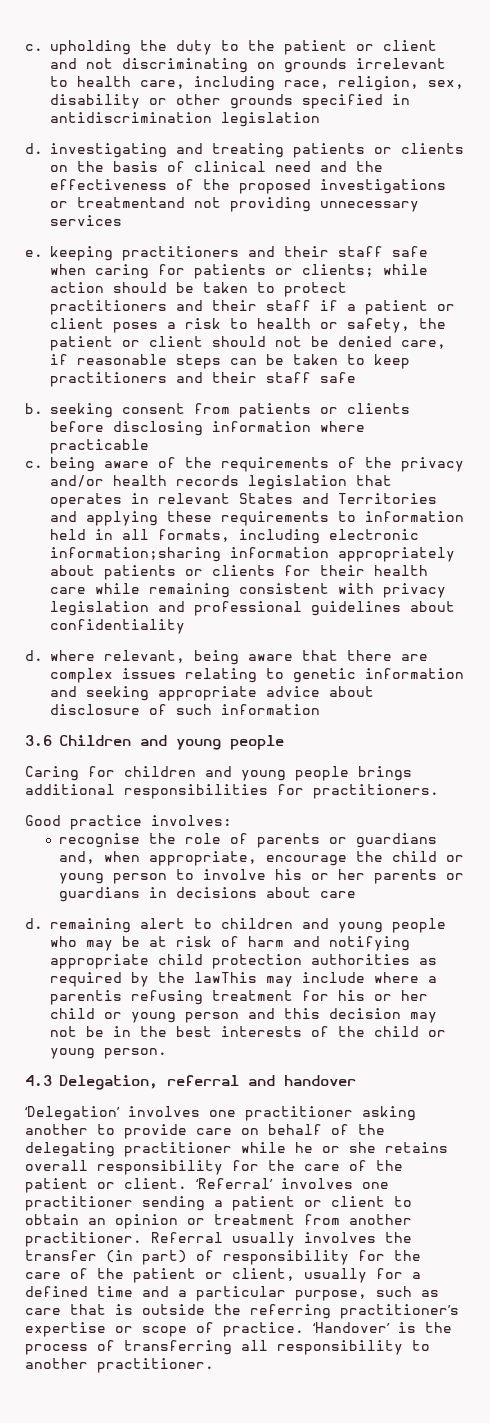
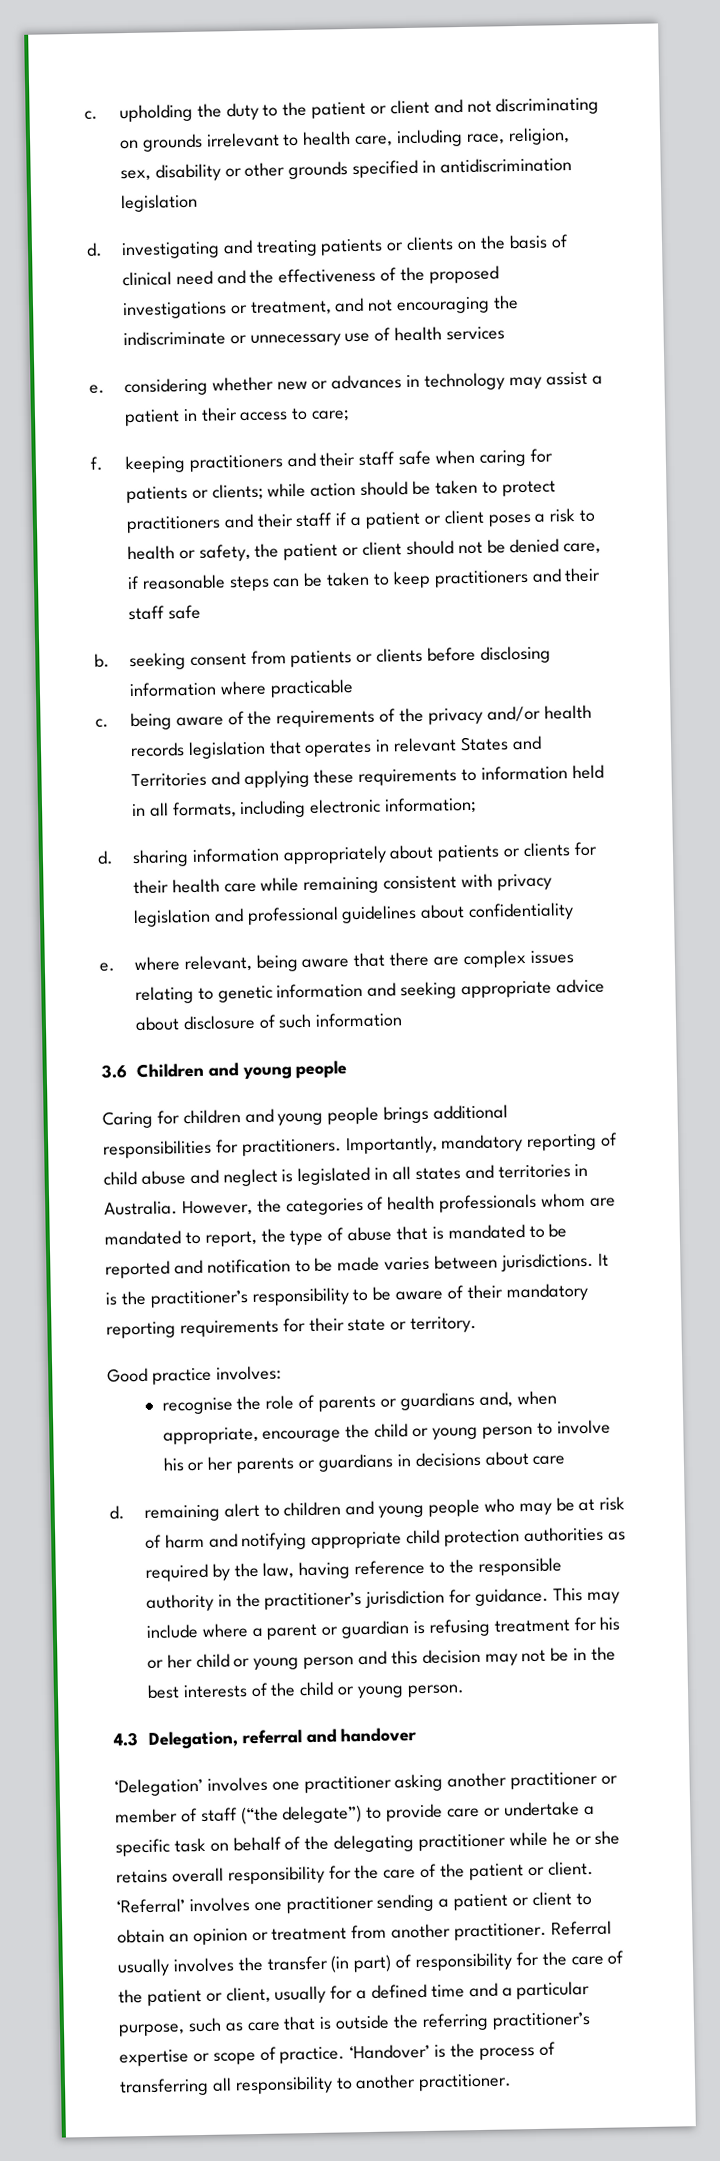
- d. investigating and treating patients or clients on the basis of clinical need and the effectiveness of the proposed investigations or treatmentand not providing unnecessary services
- e. keeping practitioners and their staff safe when caring for patients or clients;
+ d. investigating and treating patients or clients on the basis of clinical need and the effectiveness of the proposed investigations or treatment, and not encouraging the indiscriminate or unnecessary use of health services
+ e. considering whether new or advances in technology may assist a patient in their access to care;
+ f. keeping practitioners and their staff safe when caring for patients or clients;
- c. being aware of the requirements of the privacy and/or health records legislation that operates in relevant States and Territories and applying these requirements to information held in all formats, including electronic information;sharing information appropriately about patients or clients for their health care while remaining consistent with privacy legislation and professional guidelines about confidentiality
+ c. being aware of the requirements of the privacy and/or health records legislation that operates in relevant States and Territories and applying these requirements to information held in all formats, including electronic information;
+ d. sharing information appropriately about patients or clients for their health care while remaining consistent with privacy legislation and professional guidelines about confidentiality
- d. where relevant, being aware that there are complex issues relating to genetic information and seeking appropriate advice about disclosure of such information
+ e. where relevant, being aware that there are complex issues relating to genetic information and seeking appropriate advice about disclosure of such information
+ Importantly, mandatory reporting of child abuse and neglect is legislated in all states and territories in Australia. However, the categories of health professionals whom are mandated to report, the type of abuse that is mandated to be reported and notification to be made varies between jurisdictions. It is the practitioner’s responsibility to be aware of their mandatory reporting requirements for their state or territory.
- d. remaining alert to children and young people who may be at risk of harm and notifying appropriate child protection authorities as required by the lawThis may include where a parentis refusing treatment for his or her child or young person and this decision may not be in the best interests of the child or young person.
+ d. remaining alert to children and young people who may be at risk of harm and notifying appropriate child protection authorities as required by the law, having reference to the responsible authority in the practitioner’s jurisdiction for guidance. This may include where a parent or guardian is refusing treatment for his or her child or young person and this decision may not be in the best interests of the child or young person.
- ‘Delegation’ involves one practitioner asking another to provide care on behalf of the delegating practitioner while he or she retains overall responsibility for the care of the patient or client.
+ ‘Delegation’ involves one practitioner asking another practitioner or member of staff (“the delegate”) to provide care or undertake a specific task on behalf of the delegating practitioner while he or she retains overall responsibility for the care of the patient or client.

